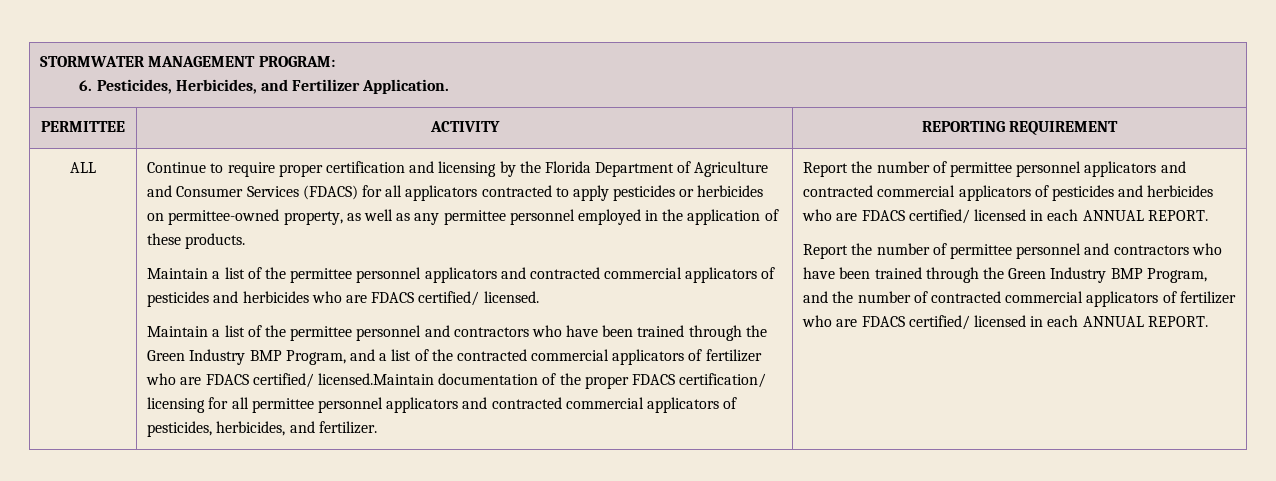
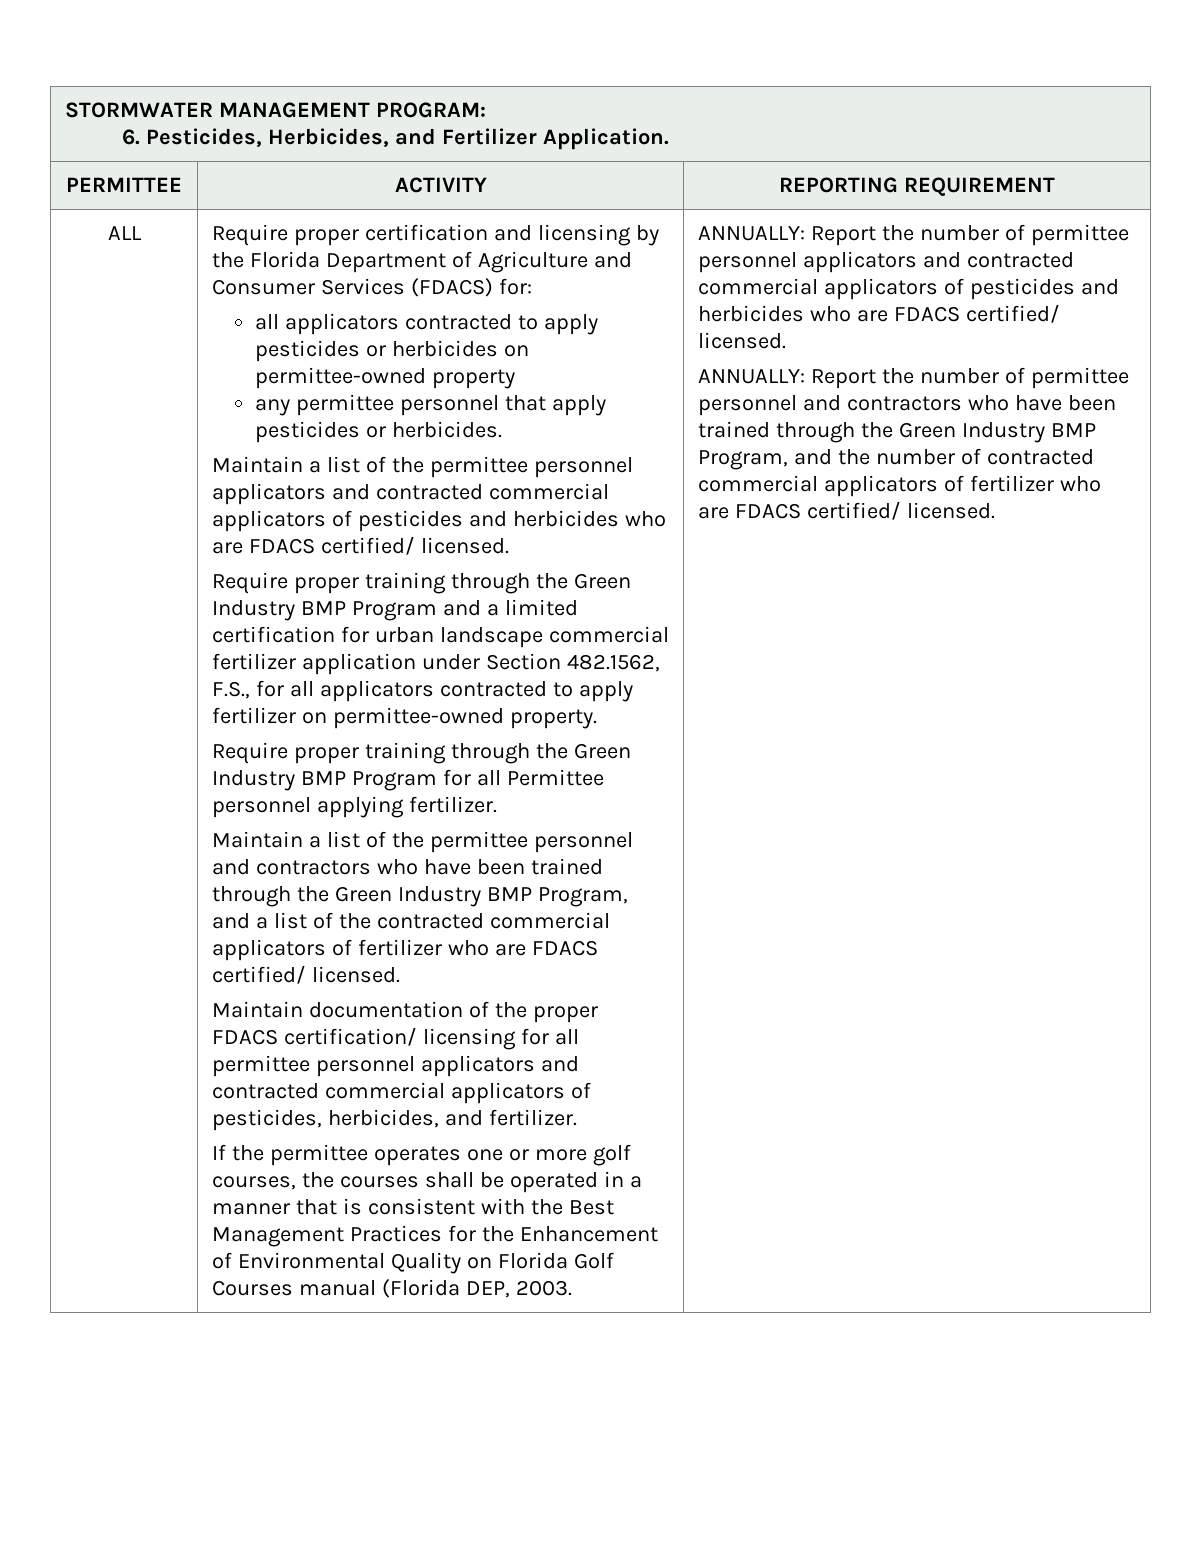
- Continue to require proper certification and licensing by the Florida Department of Agriculture and Consumer Services (FDACS) for all applicators contracted to apply pesticides or herbicides on permittee-owned property, as well as any permittee personnel employed in the application of these products.
+ Require proper certification and licensing by the Florida Department of Agriculture and Consumer Services (FDACS) for:
+ all applicators contracted to apply pesticides or herbicides on permittee-owned property
+ any permittee personnel that apply pesticides or herbicides.
+ Require proper training through the Green Industry BMP Program and a limited certification for urban landscape commercial fertilizer application under Section 482.1562, F.S., for all applicators contracted to apply fertilizer on permittee-owned property.
+ Require proper training through the Green Industry BMP Program for all Permittee personnel applying fertilizer.
- Maintain a list of the permittee personnel and contractors who have been trained through the Green Industry BMP Program, and a list of the contracted commercial applicators of fertilizer who are FDACS certified/ licensed.Maintain documentation of the proper FDACS certification/ licensing for all permittee personnel applicators and contracted commercial applicators of pesticides, herbicides, and fertilizer.
+ Maintain a list of the permittee personnel and contractors who have been trained through the Green Industry BMP Program, and a list of the contracted commercial applicators of fertilizer who are FDACS certified/ licensed.
+ Maintain documentation of the proper FDACS certification/ licensing for all permittee personnel applicators and contracted commercial applicators of pesticides, herbicides, and fertilizer.
- Report the number of permittee personnel applicators and contracted commercial applicators of pesticides and herbicides who are FDACS certified/ licensed in each ANNUAL REPORT.
- Report the number of permittee personnel and contractors who have been trained through the Green Industry BMP Program, and the number of contracted commercial applicators of fertilizer who are FDACS certified/ licensed in each ANNUAL REPORT.
+ If the permittee operates one or more golf courses, the courses shall be operated in a manner that is consistent with the Best Management Practices for the Enhancement of Environmental Quality on Florida Golf Courses manual (Florida DEP, 2003. | ANNUALLY: Report the number of permittee personnel applicators and contracted commercial applicators of pesticides and herbicides who are FDACS certified/ licensed.
+ ANNUALLY: Report the number of permittee personnel and contractors who have been trained through the Green Industry BMP Program, and the number of contracted commercial applicators of fertilizer who are FDACS certified/ licensed.

